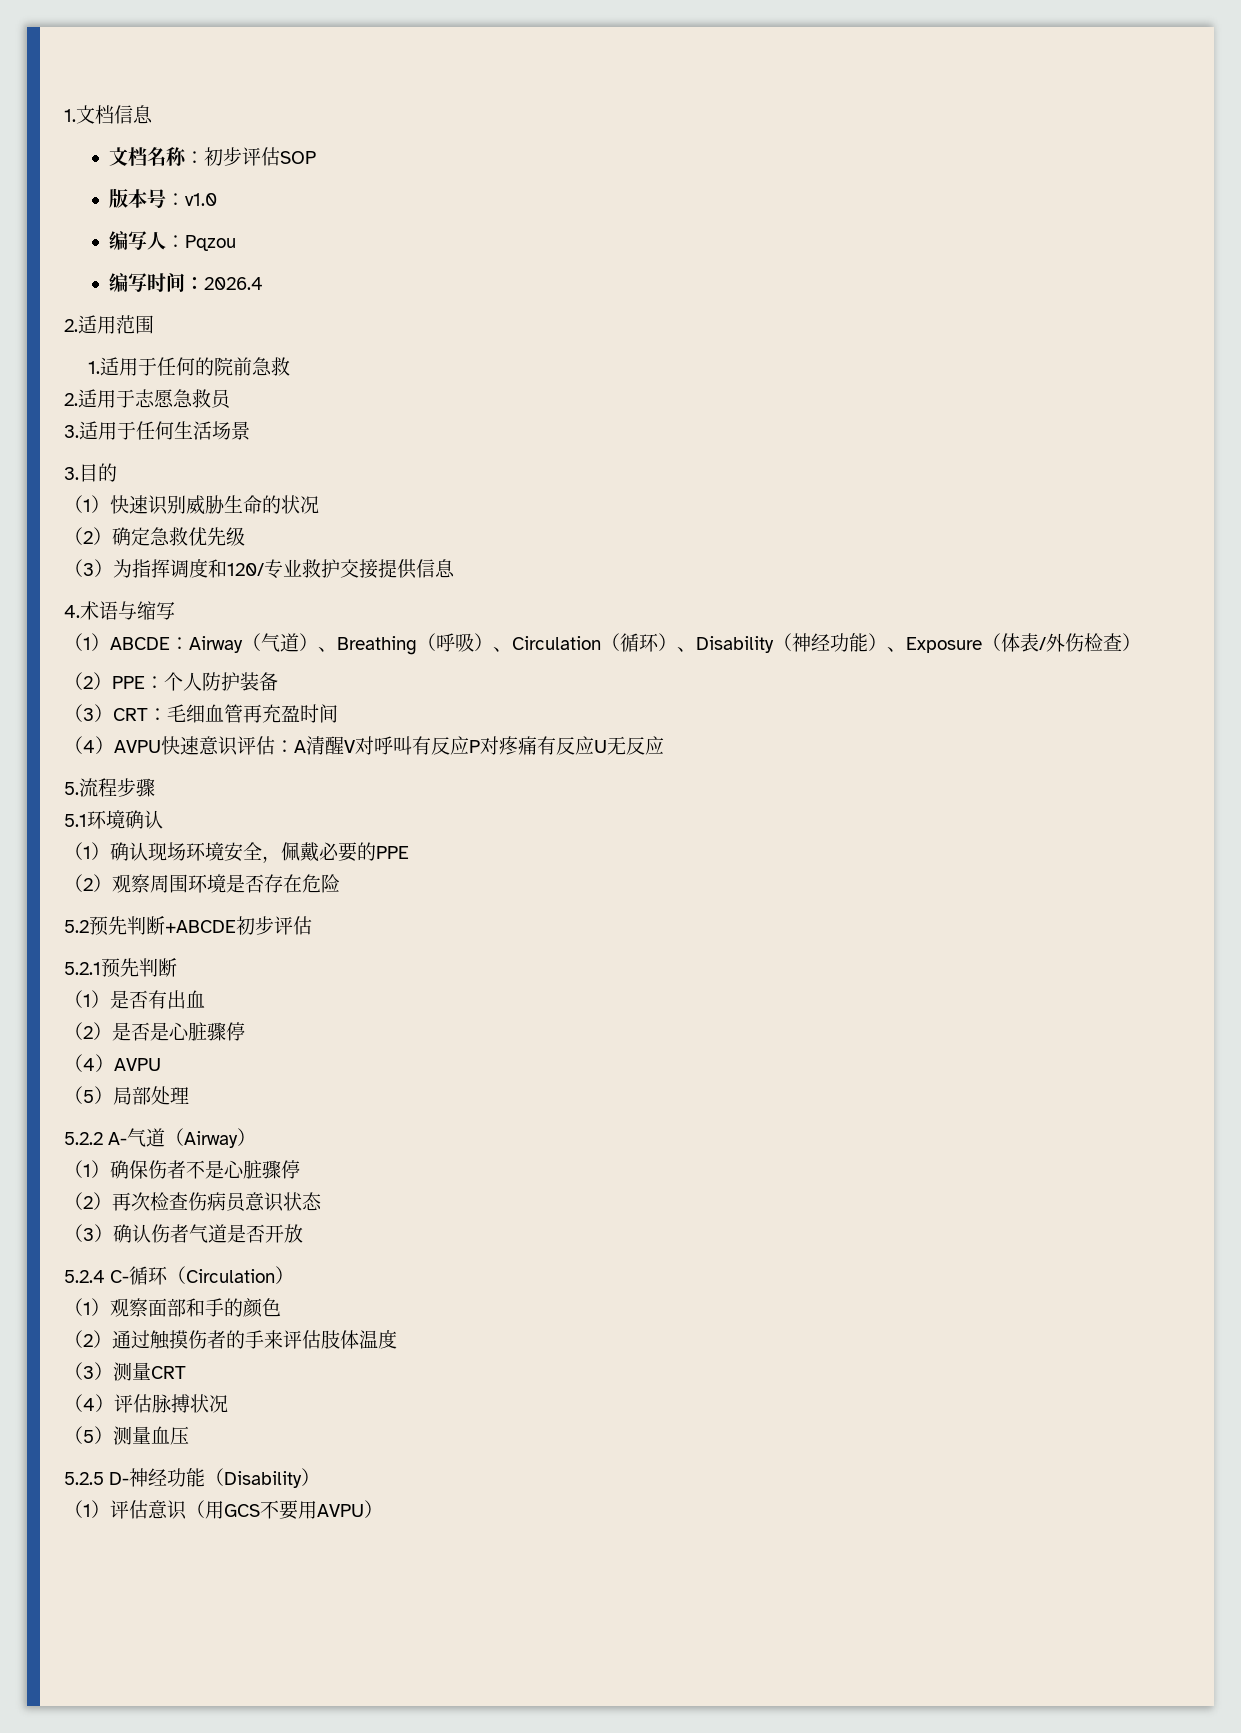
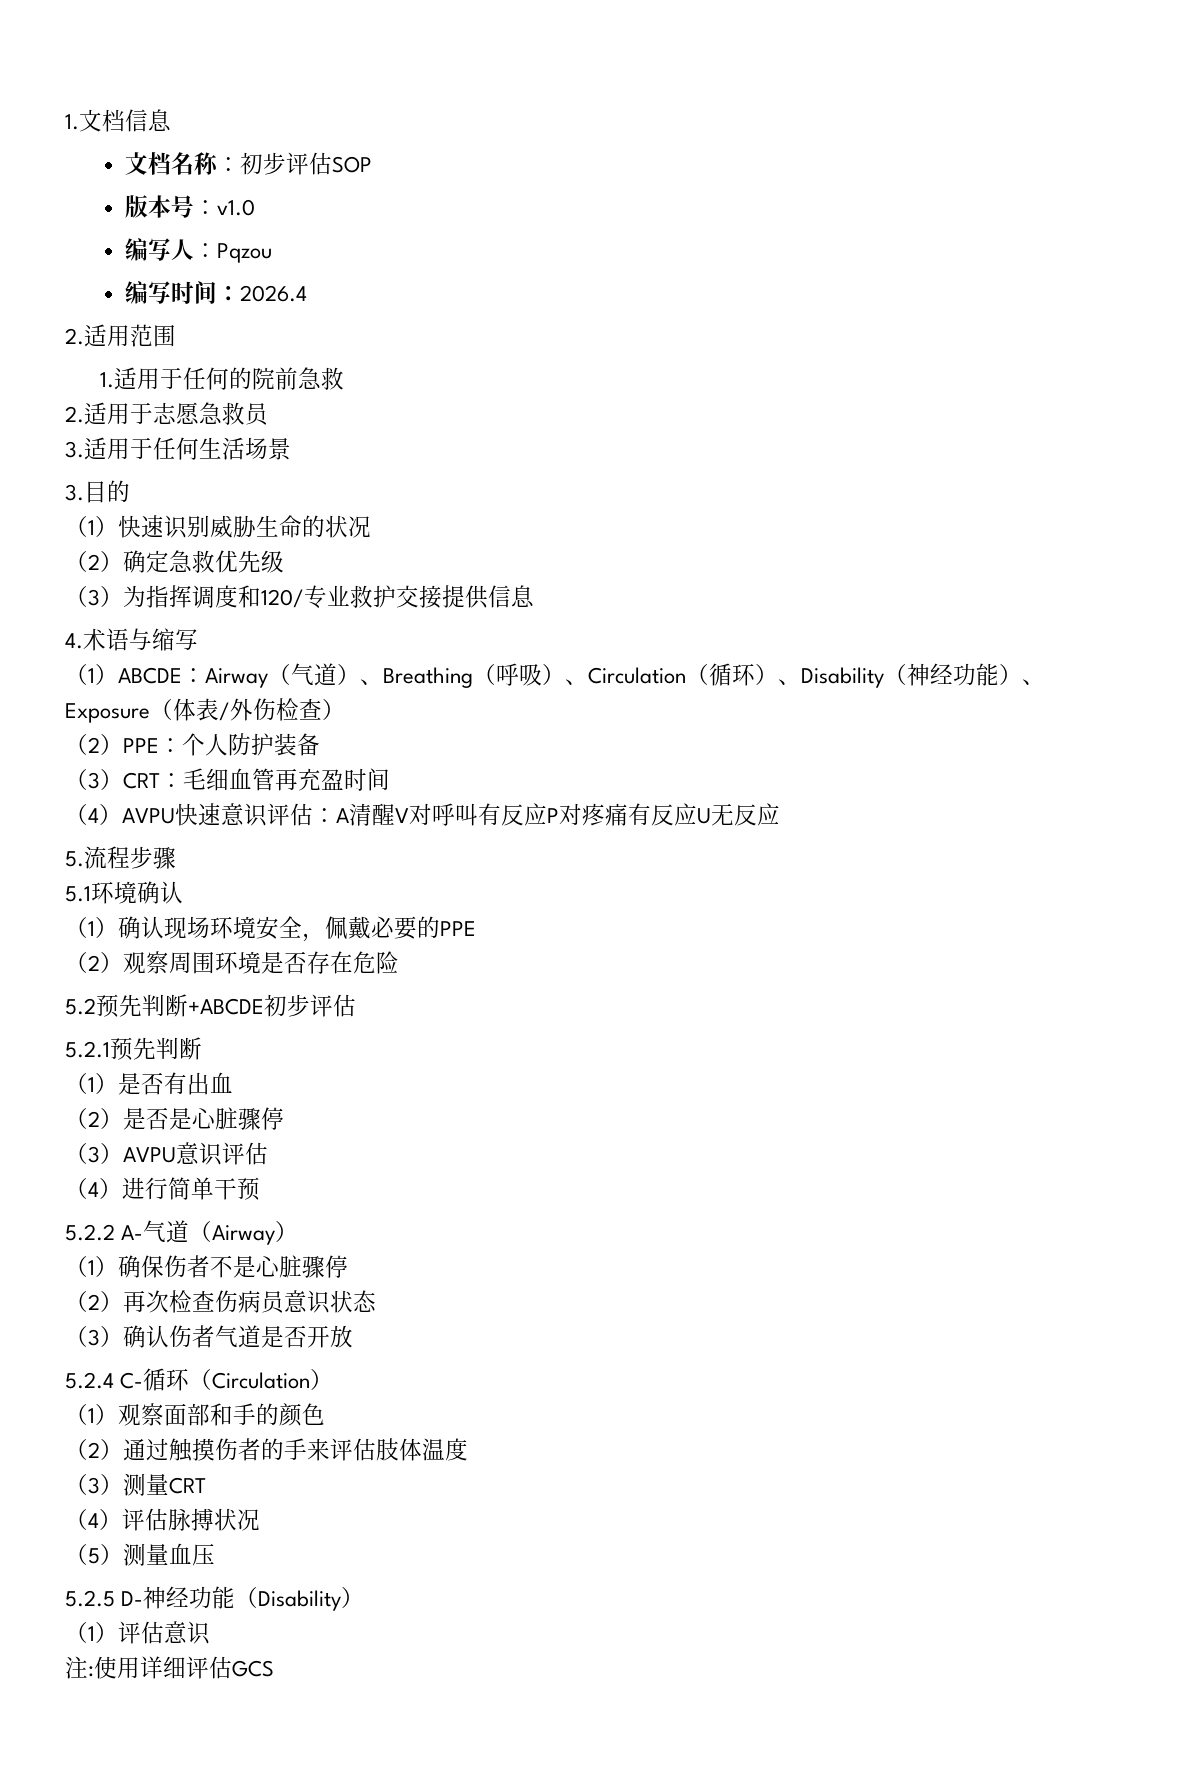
  （2）是否是心脏骤停
- （4）AVPU
- （5）局部处理
+ （3）AVPU意识评估
+ （4）进行简单干预
- （1）评估意识（用GCS不要用AVPU）
+ （1）评估意识
+ 注:使用详细评估GCS

